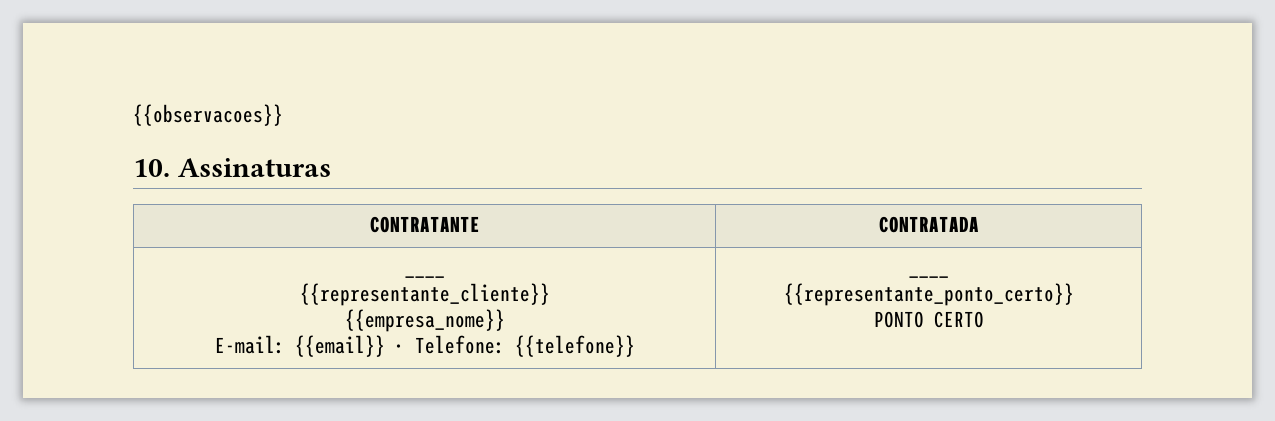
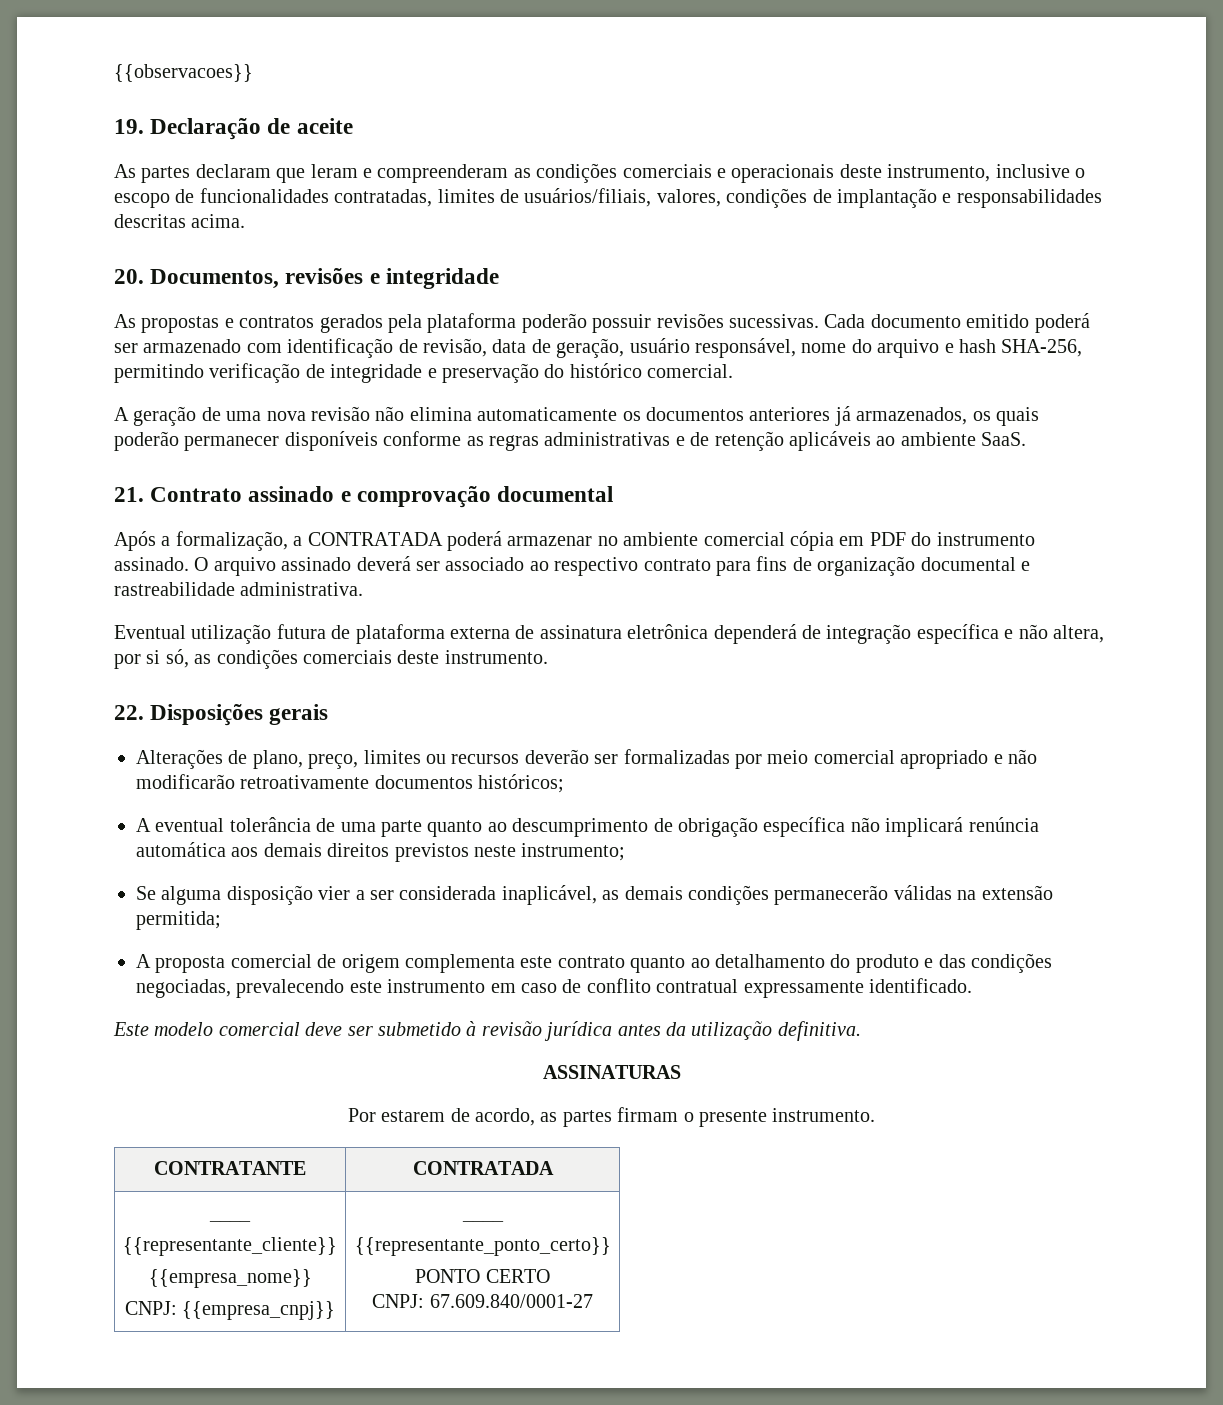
- 10. Assinaturas
+ 19. Declaração de aceite
+ As partes declaram que leram e compreenderam as condições comerciais e operacionais deste instrumento, inclusive o escopo de funcionalidades contratadas, limites de usuários/filiais, valores, condições de implantação e responsabilidades descritas acima.
+ 20. Documentos, revisões e integridade
+ As propostas e contratos gerados pela plataforma poderão possuir revisões sucessivas. Cada documento emitido poderá ser armazenado com identificação de revisão, data de geração, usuário responsável, nome do arquivo e hash SHA-256, permitindo verificação de integridade e preservação do histórico comercial.
+ A geração de uma nova revisão não elimina automaticamente os documentos anteriores já armazenados, os quais poderão permanecer disponíveis conforme as regras administrativas e de retenção aplicáveis ao ambiente SaaS.
+ 21. Contrato assinado e comprovação documental
+ Após a formalização, a CONTRATADA poderá armazenar no ambiente comercial cópia em PDF do instrumento assinado. O arquivo assinado deverá ser associado ao respectivo contrato para fins de organização documental e rastreabilidade administrativa.
+ Eventual utilização futura de plataforma externa de assinatura eletrônica dependerá de integração específica e não altera, por si só, as condições comerciais deste instrumento.
+ 22. Disposições gerais
+ Alterações de plano, preço, limites ou recursos deverão ser formalizadas por meio comercial apropriado e não modificarão retroativamente documentos históricos;
+ A eventual tolerância de uma parte quanto ao descumprimento de obrigação específica não implicará renúncia automática aos demais direitos previstos neste instrumento;
+ Se alguma disposição vier a ser considerada inaplicável, as demais condições permanecerão válidas na extensão permitida;
+ A proposta comercial de origem complementa este contrato quanto ao detalhamento do produto e das condições negociadas, prevalecendo este instrumento em caso de conflito contratual expressamente identificado.
+ Este modelo comercial deve ser submetido à revisão jurídica antes da utilização definitiva.
+ ASSINATURAS
+ Por estarem de acordo, as partes firmam o presente instrumento.
  CONTRATANTE | CONTRATADA
  ____
  {{representante_cliente}}
  {{empresa_nome}}
- E-mail: {{email}} · Telefone: {{telefone}} | ____
+ CNPJ: {{empresa_cnpj}} | ____
  {{representante_ponto_certo}}
  PONTO CERTO
+ CNPJ: 67.609.840/0001-27

